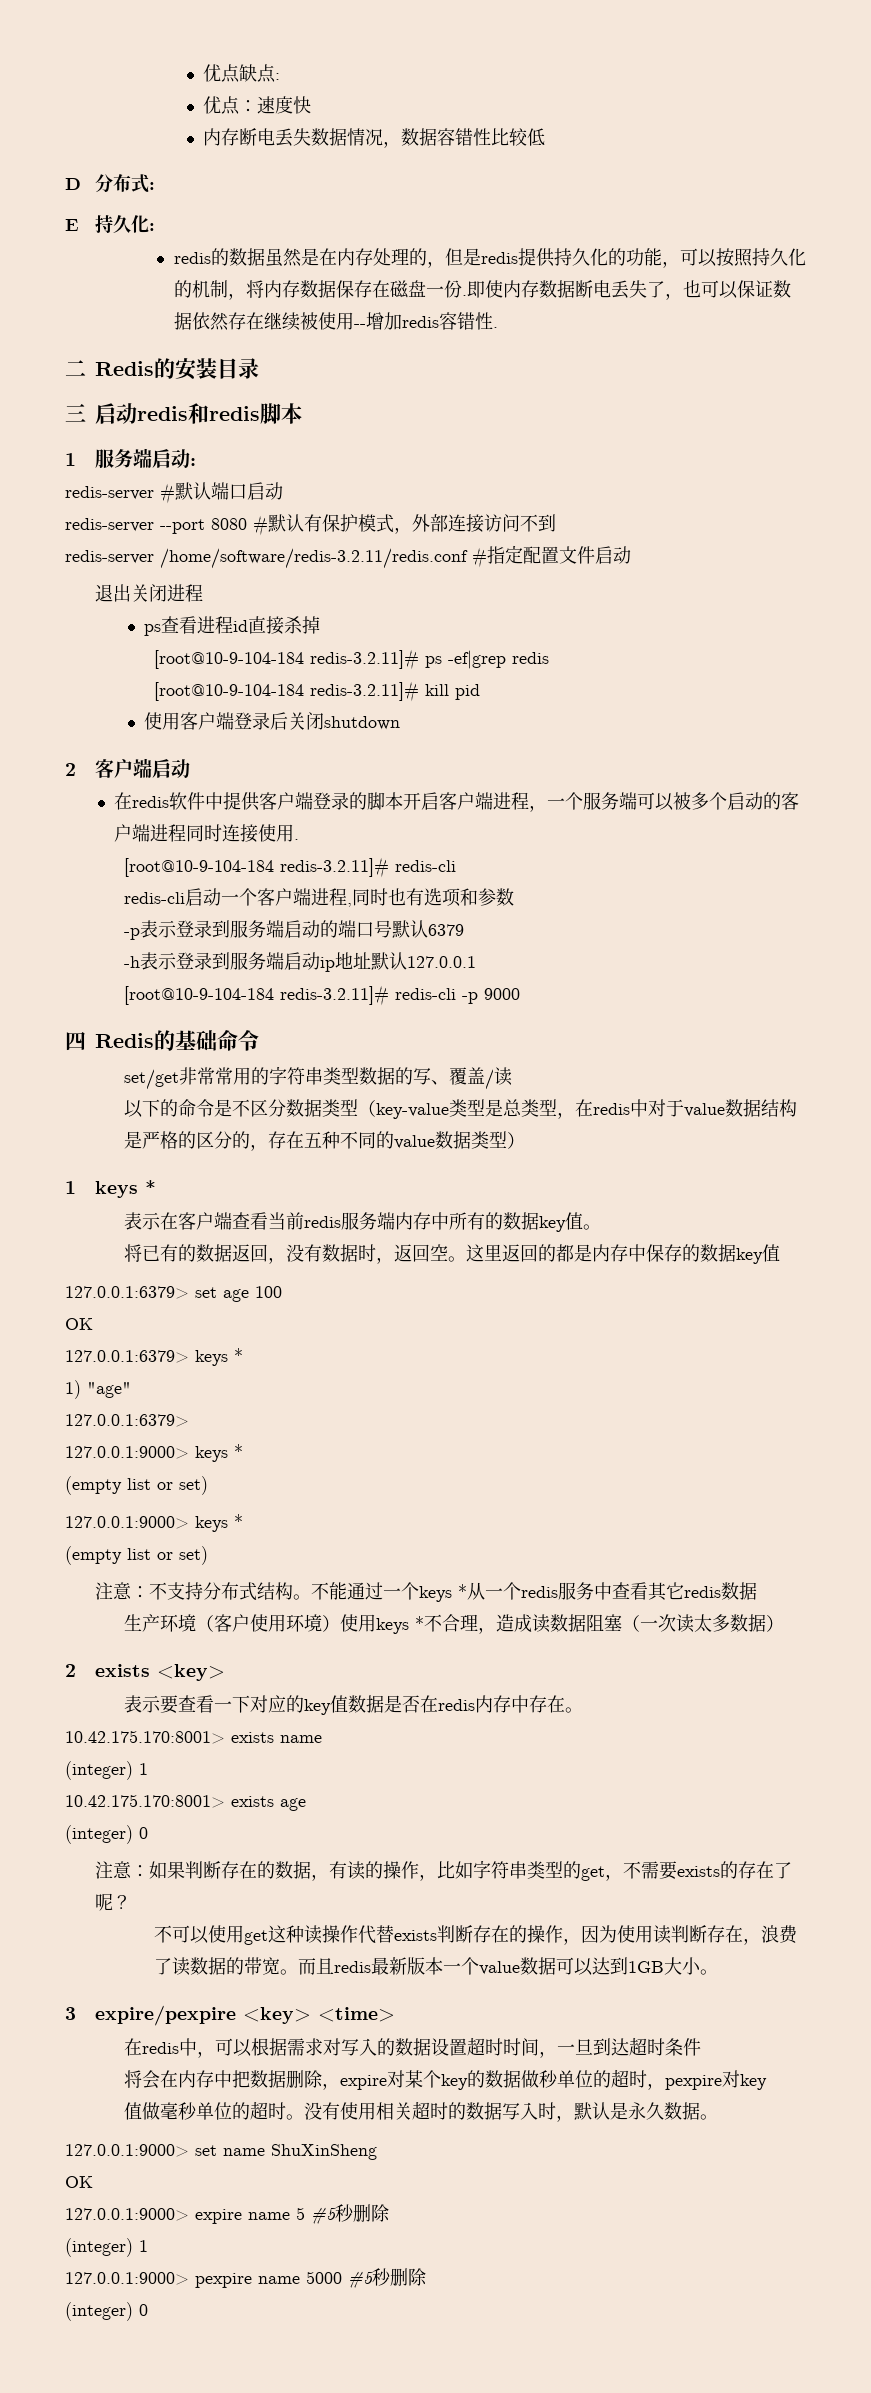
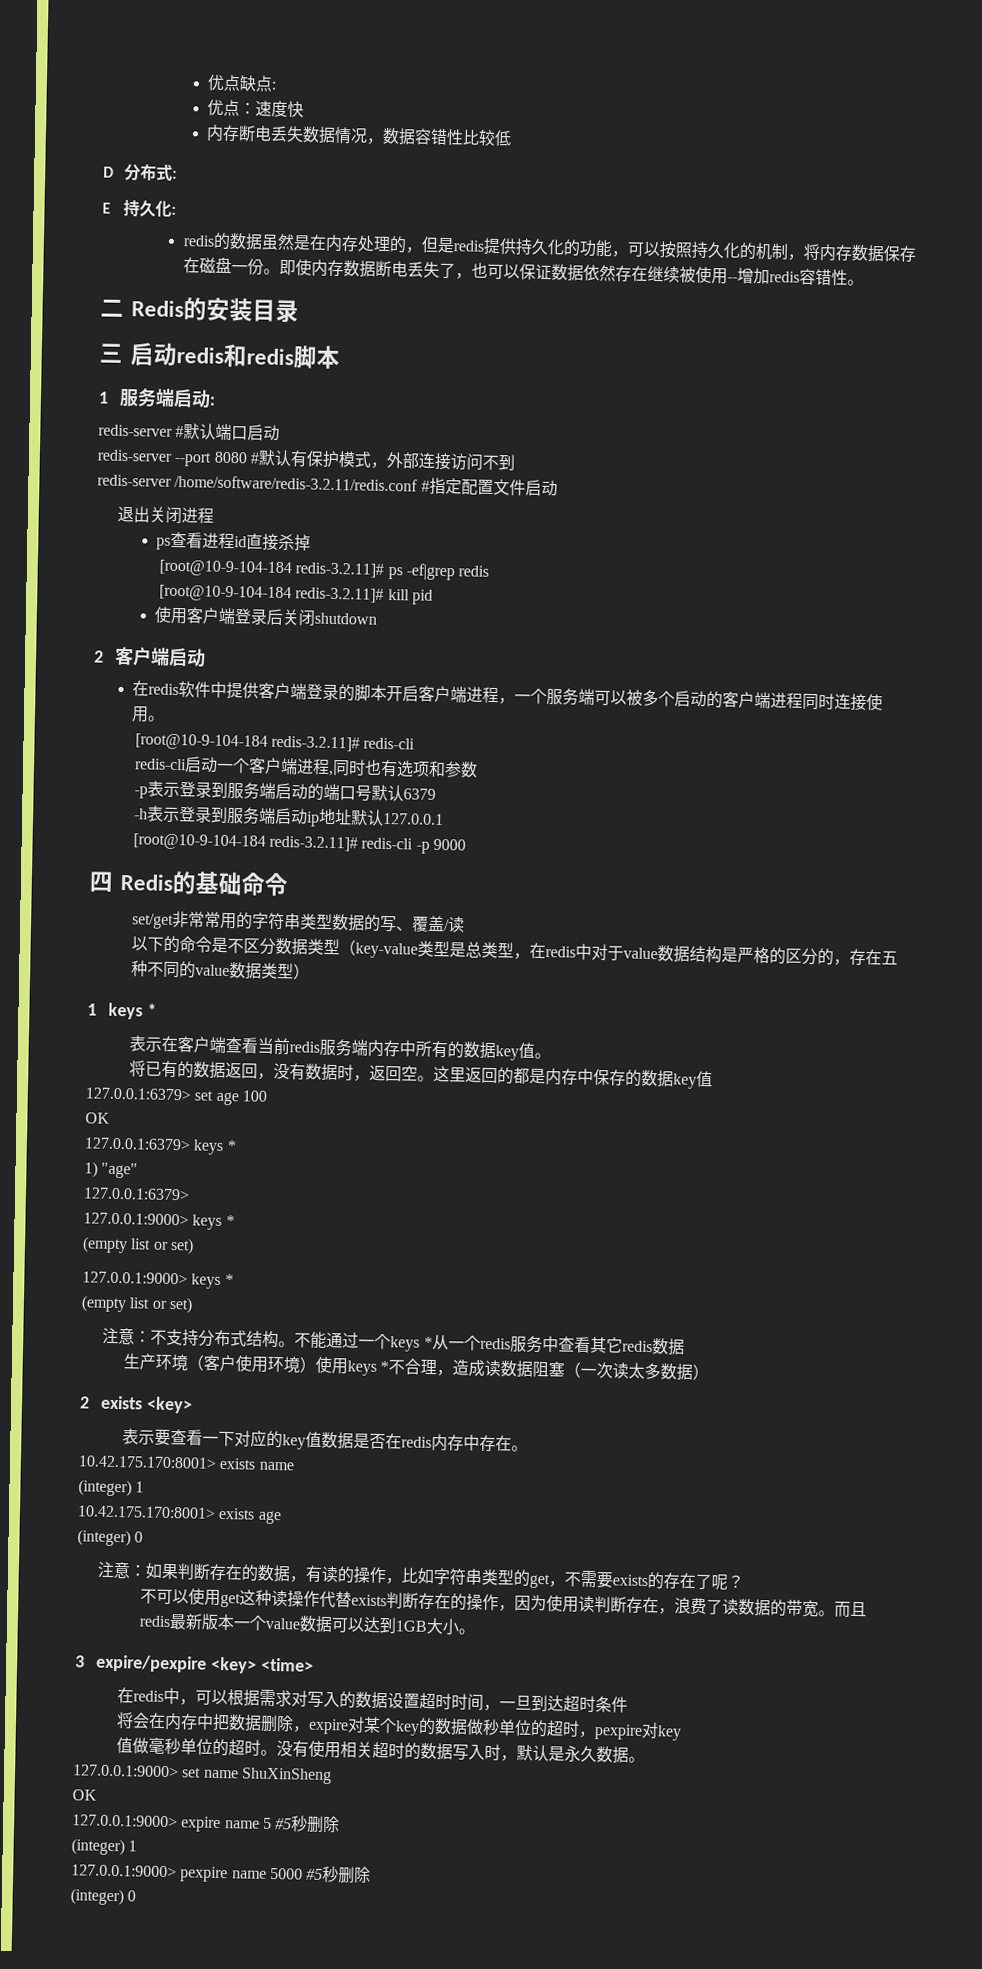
- redis的数据虽然是在内存处理的，但是redis提供持久化的功能，可以按照持久化的机制，将内存数据保存在磁盘一份.
+ redis的数据虽然是在内存处理的，但是redis提供持久化的功能，可以按照持久化的机制，将内存数据保存在磁盘一份。
- 即使内存数据断电丢失了，也可以保证数据依然存在继续被使用--增加redis容错性.
+ 即使内存数据断电丢失了，也可以保证数据依然存在继续被使用--增加redis容错性。
- 在redis软件中提供客户端登录的脚本开启客户端进程，一个服务端可以被多个启动的客户端进程同时连接使用.
+ 在redis软件中提供客户端登录的脚本开启客户端进程，一个服务端可以被多个启动的客户端进程同时连接使用。

